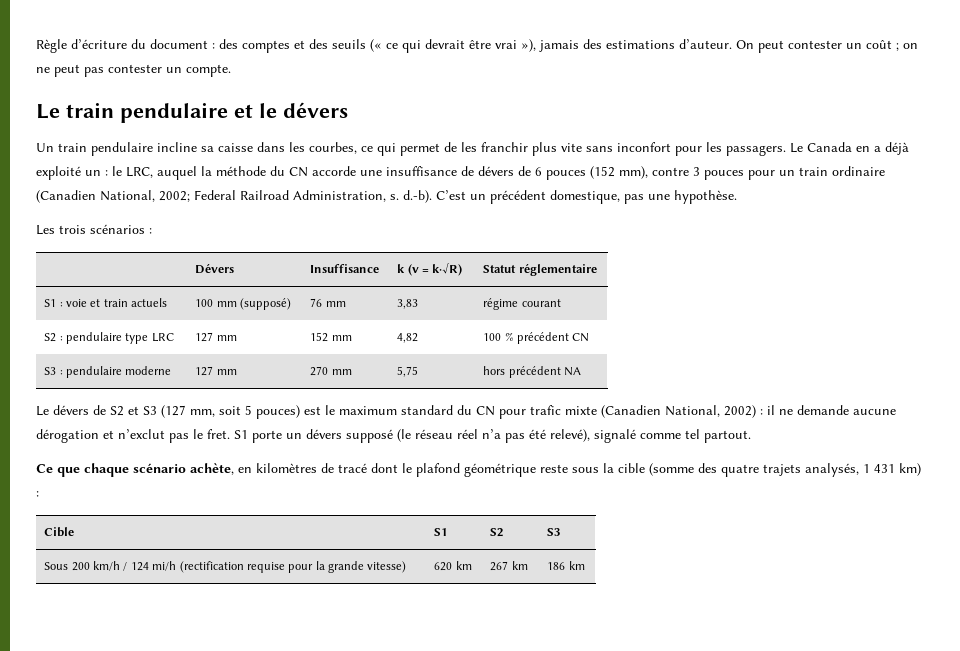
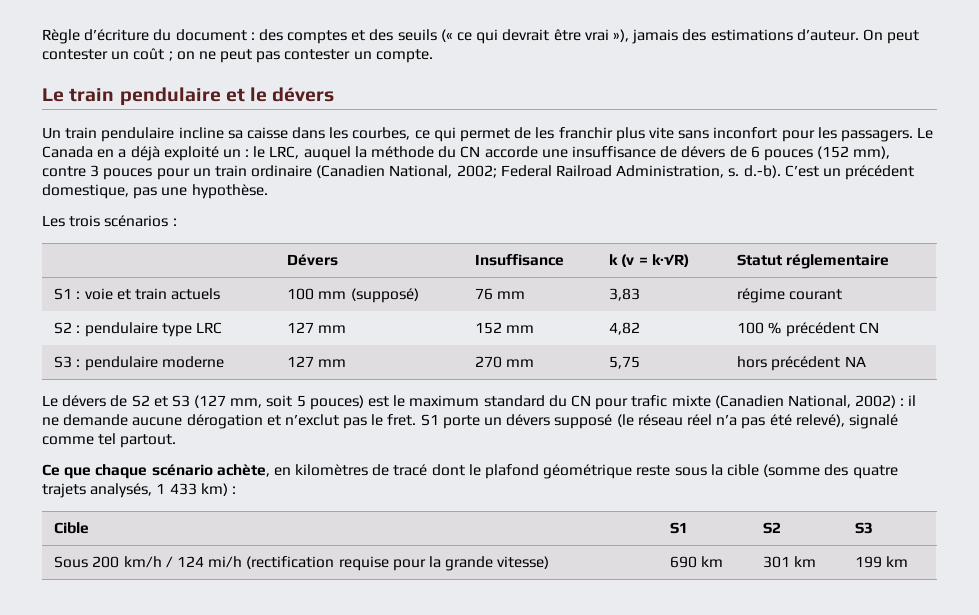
- Ce que chaque scénario achète, en kilomètres de tracé dont le plafond géométrique reste sous la cible (somme des quatre trajets analysés, 1 431 km) :
+ Ce que chaque scénario achète, en kilomètres de tracé dont le plafond géométrique reste sous la cible (somme des quatre trajets analysés, 1 433 km) :
- Sous 200 km/h / 124 mi/h (rectification requise pour la grande vitesse) | 620 km | 267 km | 186 km
+ Sous 200 km/h / 124 mi/h (rectification requise pour la grande vitesse) | 690 km | 301 km | 199 km

